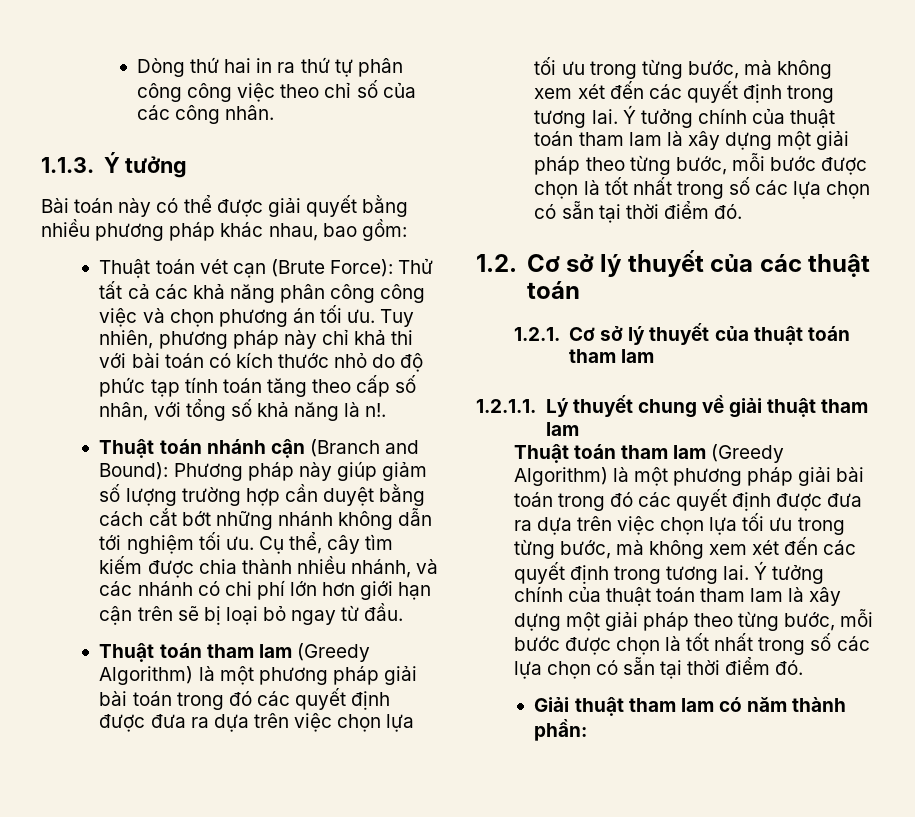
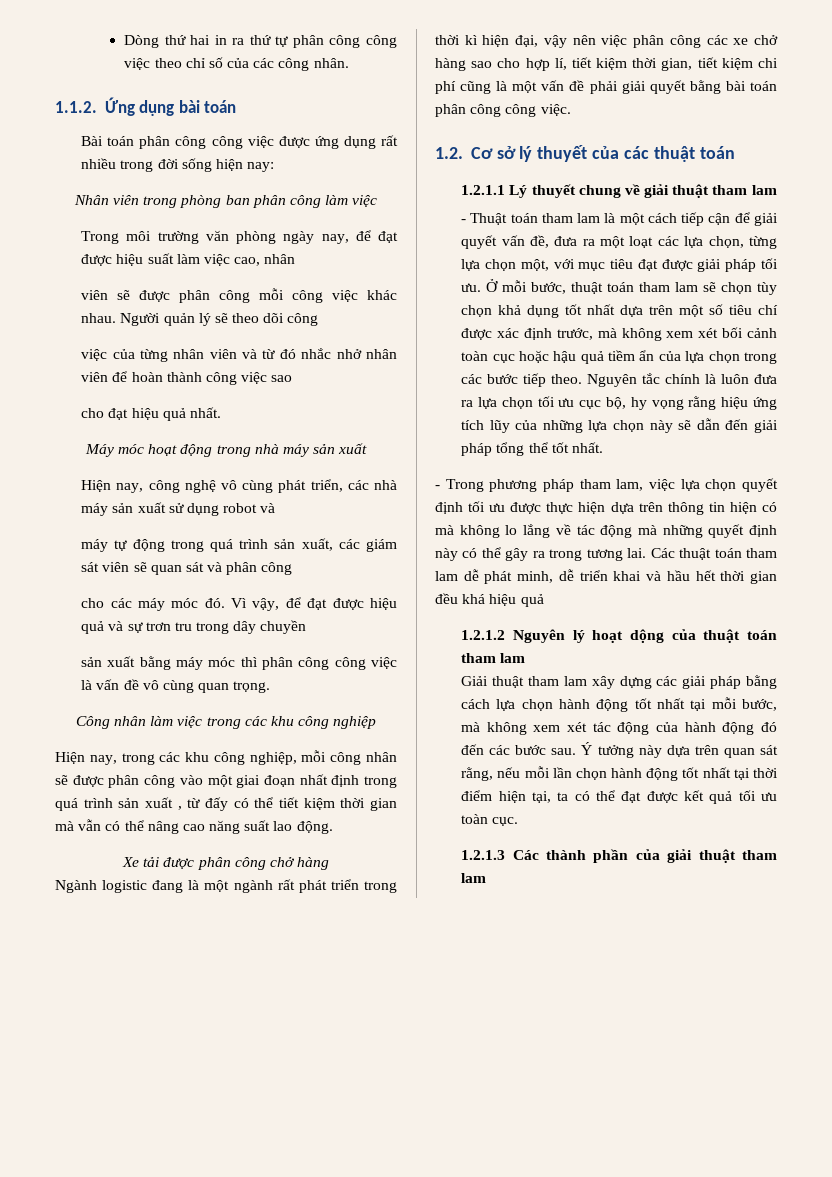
- 1.1.3. Ý tưởng
- Bài toán này có thể được giải quyết bằng nhiều phương pháp khác nhau, bao gồm:
- Thuật toán vét cạn (Brute Force): Thử tất cả các khả năng phân công công việc và chọn phương án tối ưu. Tuy nhiên, phương pháp này chỉ khả thi với bài toán có kích thước nhỏ do độ phức tạp tính toán tăng theo cấp số nhân, với tổng số khả năng là n!.
- Thuật toán nhánh cận (Branch and Bound): Phương pháp này giúp giảm số lượng trường hợp cần duyệt bằng cách cắt bớt những nhánh không dẫn tới nghiệm tối ưu. Cụ thể, cây tìm kiếm được chia thành nhiều nhánh, và các nhánh có chi phí lớn hơn giới hạn cận trên sẽ bị loại bỏ ngay từ đầu.
- Thuật toán tham lam (Greedy Algorithm) là một phương pháp giải bài toán trong đó các quyết định được đưa ra dựa trên việc chọn lựa tối ưu trong từng bước, mà không xem xét đến các quyết định trong tương lai. Ý tưởng chính của thuật toán tham lam là xây dựng một giải pháp theo từng bước, mỗi bước được chọn là tốt nhất trong số các lựa chọn có sẵn tại thời điểm đó.
+ 1.1.2. Ứng dụng bài toán
+ Bài toán phân công công việc được ứng dụng rất nhiều trong đời sống hiện nay:
+ Nhân viên trong phòng ban phân công làm việc
+ Trong môi trường văn phòng ngày nay, để đạt được hiệu suất làm việc cao, nhân
+ viên sẽ được phân công mỗi công việc khác nhau. Người quản lý sẽ theo dõi công
+ việc của từng nhân viên và từ đó nhắc nhở nhân viên để hoàn thành công việc sao
+ cho đạt hiệu quả nhất.
+ Máy móc hoạt động trong nhà máy sản xuất
+ Hiện nay, công nghệ vô cùng phát triển, các nhà máy sản xuất sử dụng robot và
+ máy tự động trong quá trình sản xuất, các giám sát viên sẽ quan sát và phân công
+ cho các máy móc đó. Vì vậy, để đạt được hiệu quả và sự trơn tru trong dây chuyền
+ sản xuất bằng máy móc thì phân công công việc là vấn đề vô cùng quan trọng.
+ Công nhân làm việc trong các khu công nghiệp
+ Hiện nay, trong các khu công nghiệp, mỗi công nhân sẽ được phân công vào một giai đoạn nhất định trong quá trình sản xuất , từ đấy có thể tiết kiệm thời gian mà vẫn có thể nâng cao năng suất lao động.
+ Xe tải được phân công chở hàng
+ Ngành logistic đang là một ngành rất phát triển trong thời kì hiện đại, vậy nên việc phân công các xe chở hàng sao cho hợp lí, tiết kiệm thời gian, tiết kiệm chi phí cũng là một vấn đề phải giải quyết bằng bài toán phân công công việc.
- 1.2.1. Cơ sở lý thuyết của thuật toán tham lam
- 1.2.1.1. Lý thuyết chung về giải thuật tham lam
- Thuật toán tham lam (Greedy Algorithm) là một phương pháp giải bài toán trong đó các quyết định được đưa ra dựa trên việc chọn lựa tối ưu trong từng bước, mà không xem xét đến các quyết định trong tương lai. Ý tưởng chính của thuật toán tham lam là xây dựng một giải pháp theo từng bước, mỗi bước được chọn là tốt nhất trong số các lựa chọn có sẵn tại thời điểm đó.
- Giải thuật tham lam có năm thành phần:
+ 1.2.1.1 Lý thuyết chung về giải thuật tham lam
+ - Thuật toán tham lam là một cách tiếp cận để giải quyết vấn đề, đưa ra một loạt các lựa chọn, từng lựa chọn một, với mục tiêu đạt được giải pháp tối ưu. Ở mỗi bước, thuật toán tham lam sẽ chọn tùy chọn khả dụng tốt nhất dựa trên một số tiêu chí được xác định trước, mà không xem xét bối cảnh toàn cục hoặc hậu quả tiềm ẩn của lựa chọn trong các bước tiếp theo. Nguyên tắc chính là luôn đưa ra lựa chọn tối ưu cục bộ, hy vọng rằng hiệu ứng tích lũy của những lựa chọn này sẽ dẫn đến giải pháp tổng thể tốt nhất.
+ - Trong phương pháp tham lam, việc lựa chọn quyết định tối ưu được thực hiện dựa trên thông tin hiện có mà không lo lắng về tác động mà những quyết định này có thể gây ra trong tương lai. Các thuật toán tham lam dễ phát minh, dễ triển khai và hầu hết thời gian đều khá hiệu quả
+ 1.2.1.2 Nguyên lý hoạt dộng của thuật toán tham lam
+ Giải thuật tham lam xây dựng các giải pháp bằng cách lựa chọn hành động tốt nhất tại mỗi bước, mà không xem xét tác động của hành động đó đến các bước sau. Ý tưởng này dựa trên quan sát rằng, nếu mỗi lần chọn hành động tốt nhất tại thời điểm hiện tại, ta có thể đạt được kết quả tối ưu toàn cục.
+ 1.2.1.3 Các thành phần của giải thuật tham lam

